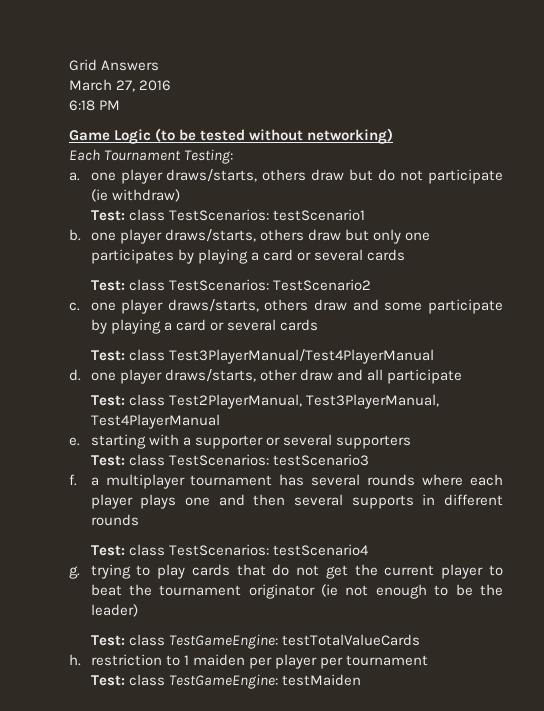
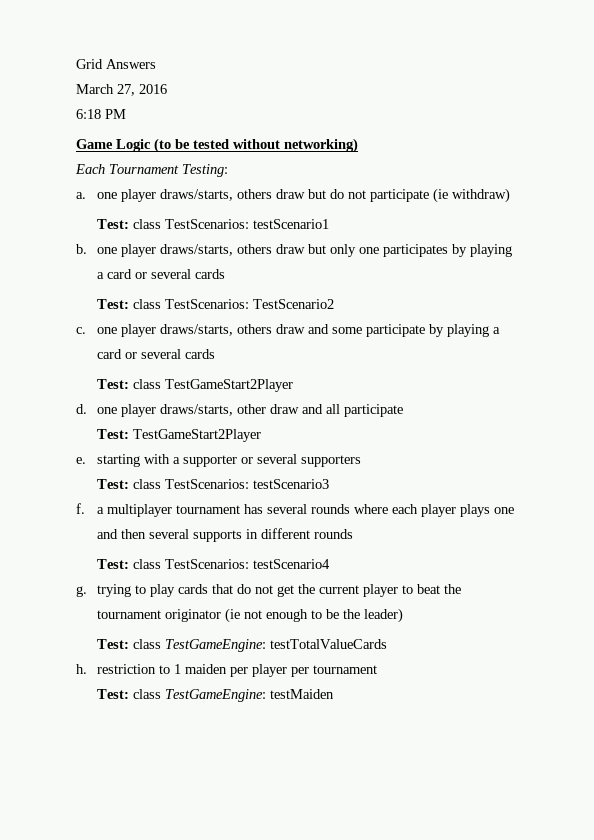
- Test: class Test3PlayerManual/Test4PlayerManual
+ Test: class TestGameStart2Player
- Test: class Test2PlayerManual, Test3PlayerManual, Test4PlayerManual
+ Test: TestGameStart2Player

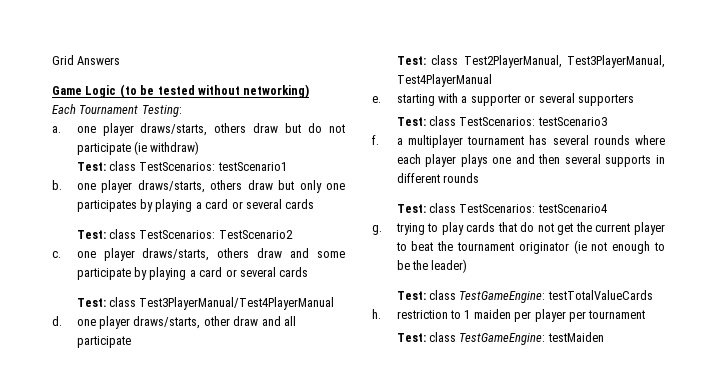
- March 27, 2016
- 6:18 PM
- Test: class TestGameStart2Player
+ Test: class Test3PlayerManual/Test4PlayerManual
- Test: TestGameStart2Player
+ Test: class Test2PlayerManual, Test3PlayerManual, Test4PlayerManual

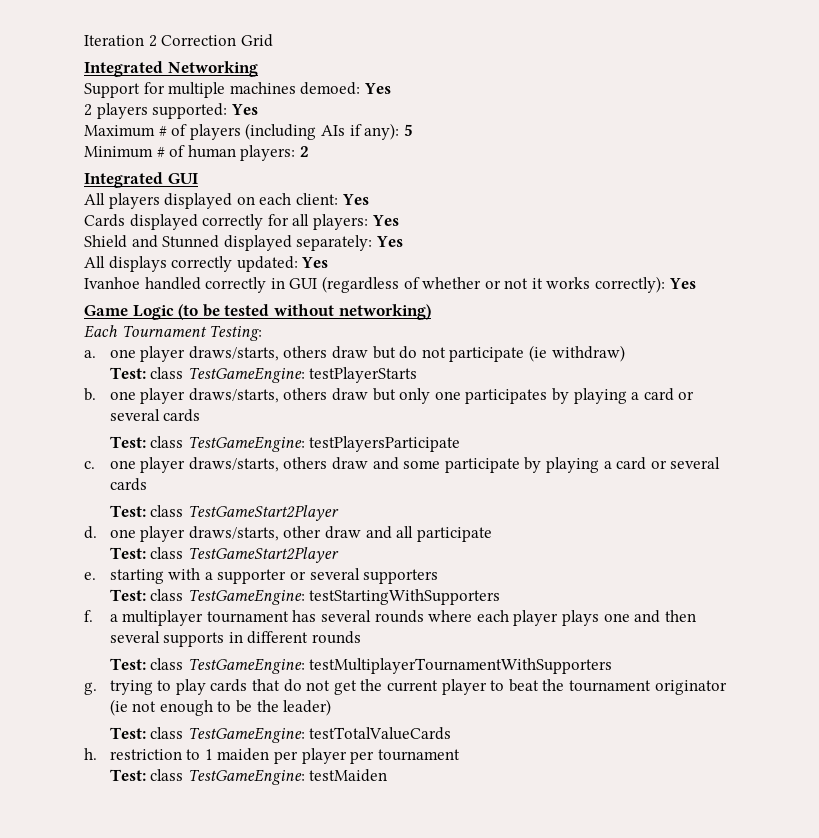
- Grid Answers
+ Iteration 2 Correction Grid
+ Integrated Networking
+ Support for multiple machines demoed: Yes
+ 2 players supported: Yes
+ Maximum # of players (including AIs if any): 5
+ Minimum # of human players: 2
+ Integrated GUI
+ All players displayed on each client: Yes
+ Cards displayed correctly for all players: Yes
+ Shield and Stunned displayed separately: Yes
+ All displays correctly updated: Yes
+ Ivanhoe handled correctly in GUI (regardless of whether or not it works correctly): Yes
- Test: class TestScenarios: testScenario1
+ Test: class TestGameEngine: testPlayerStarts
- Test: class TestScenarios: TestScenario2
+ Test: class TestGameEngine: testPlayersParticipate
  c. one player draws/starts, others draw and some participate by playing a card or several cards
- Test: class Test3PlayerManual/Test4PlayerManual
+ Test: class TestGameStart2Player
  d. one player draws/starts, other draw and all participate
- Test: class Test2PlayerManual, Test3PlayerManual, Test4PlayerManual
+ Test: class TestGameStart2Player
- Test: class TestScenarios: testScenario3
+ Test: class TestGameEngine: testStartingWithSupporters
- Test: class TestScenarios: testScenario4
+ Test: class TestGameEngine: testMultiplayerTournamentWithSupporters

